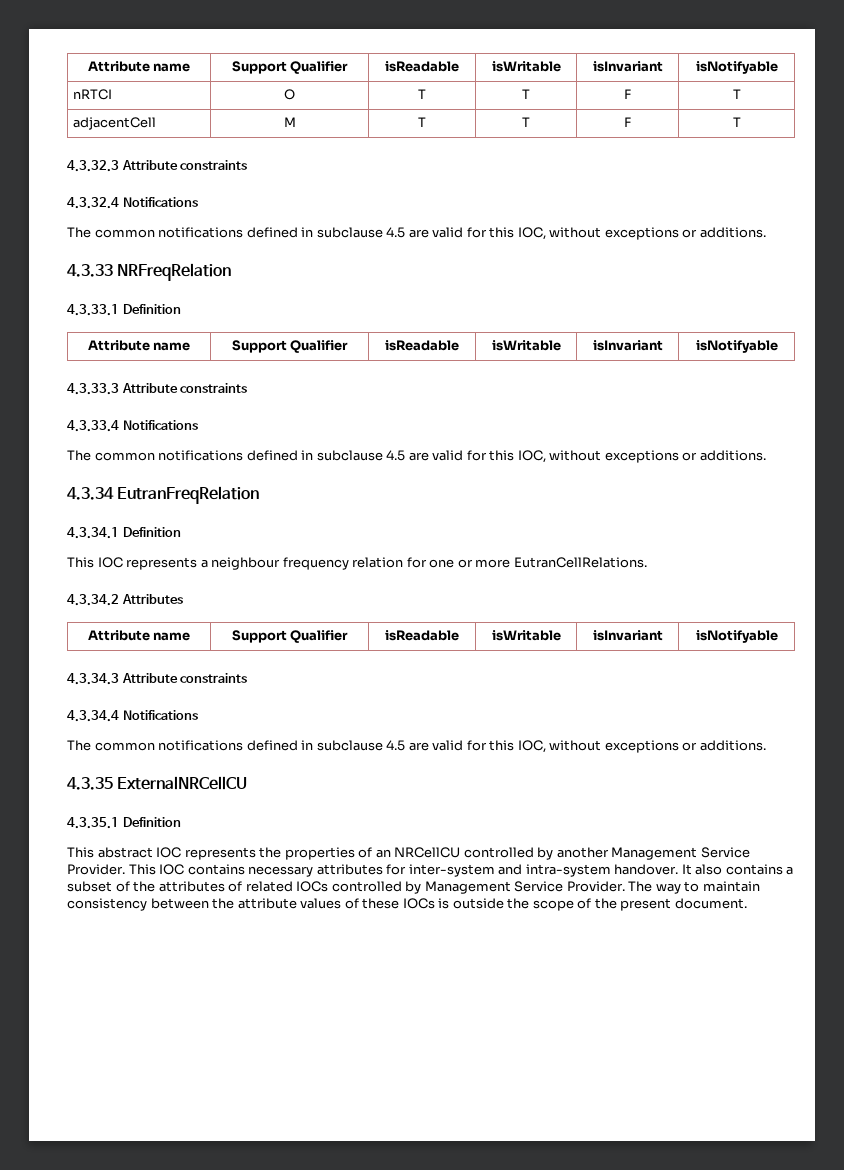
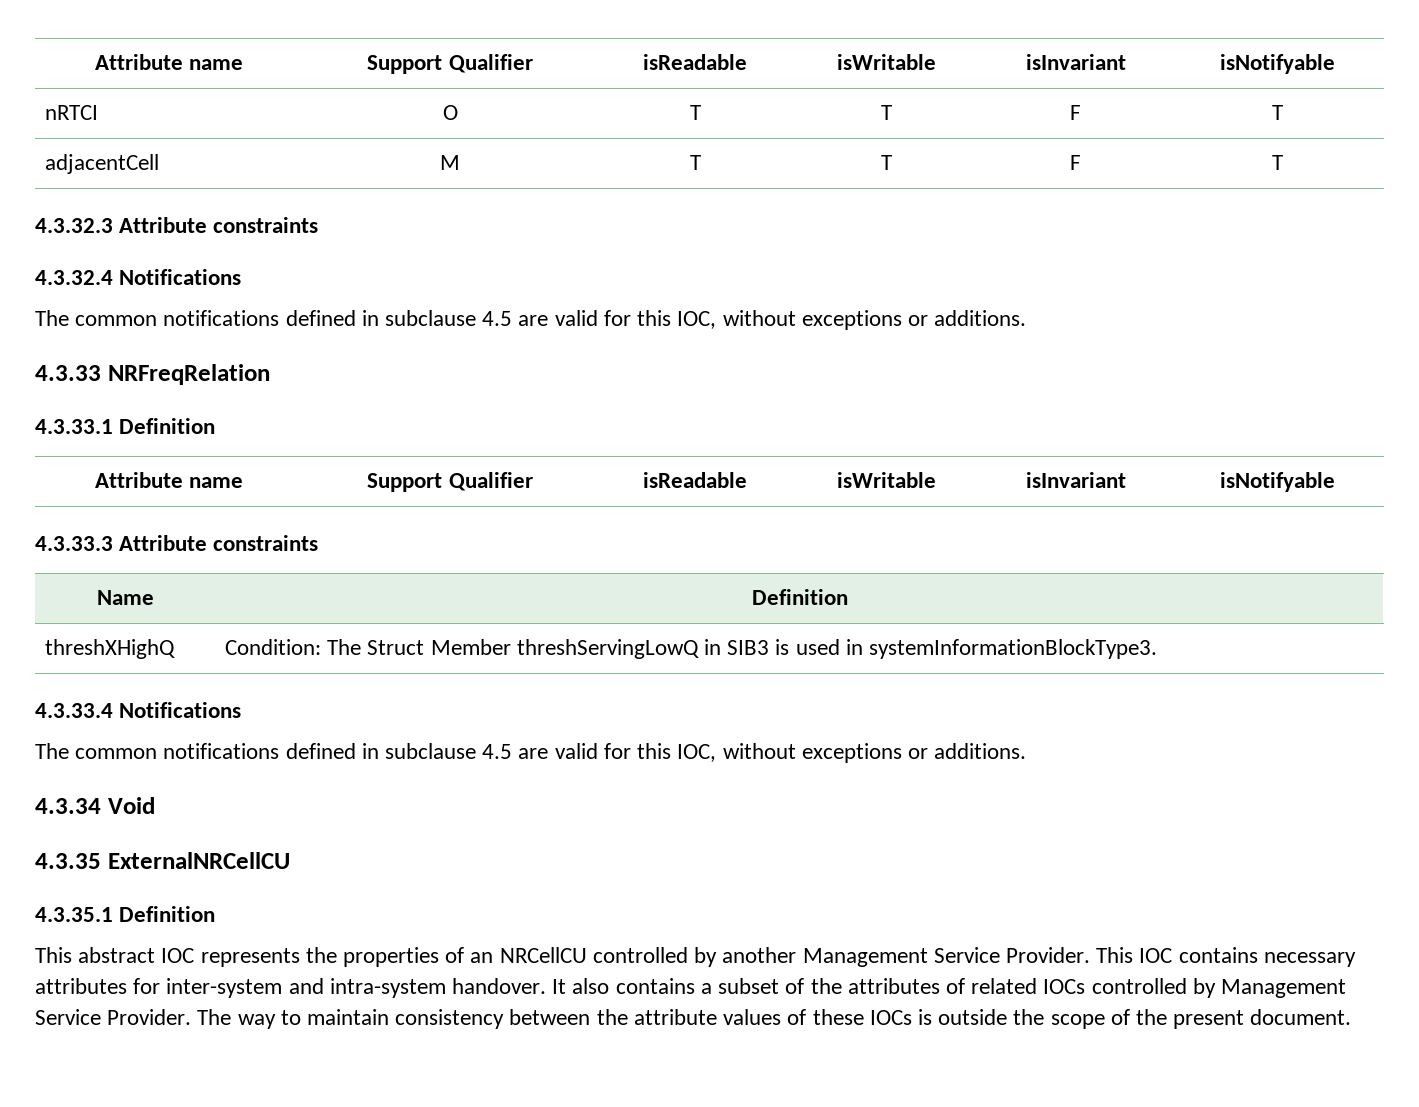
+ Name | Definition
+ threshXHighQ | Condition: The Struct Member threshServingLowQ in SIB3 is used in systemInformationBlockType3.
- 4.3.34 EutranFreqRelation
- 4.3.34.1 Definition
- This IOC represents a neighbour frequency relation for one or more EutranCellRelations.
- 4.3.34.2 Attributes
- Attribute name | Support Qualifier | isReadable | isWritable | isInvariant | isNotifyable
- 4.3.34.3 Attribute constraints
- 4.3.34.4 Notifications
- The common notifications defined in subclause 4.5 are valid for this IOC, without exceptions or additions.
+ 4.3.34 Void

